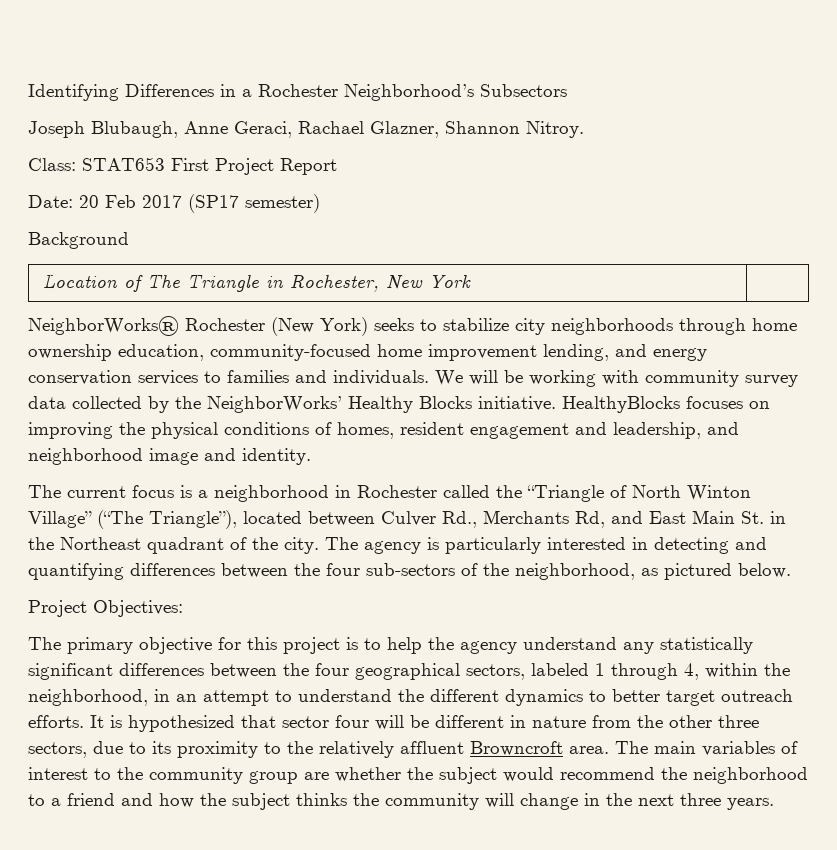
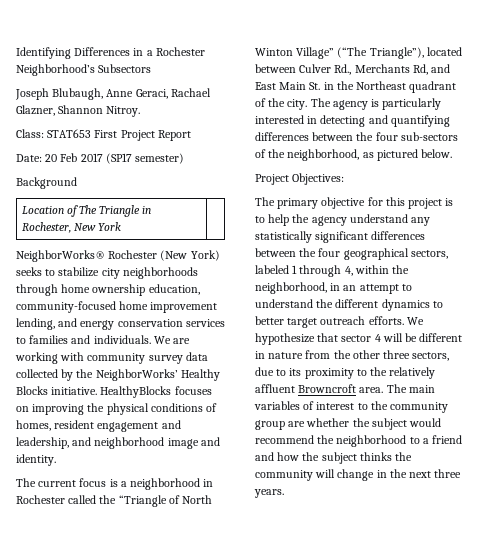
- We will be working with community survey data collected by the NeighborWorks’ Healthy Blocks initiative.
+ We are working with community survey data collected by the NeighborWorks’ Healthy Blocks initiative.
- It is hypothesized that sector four will be different in nature from the other three sectors, due to its proximity to the relatively affluent Browncroft area.
+ We hypothesize that sector 4 will be different in nature from the other three sectors, due to its proximity to the relatively affluent Browncroft area.

